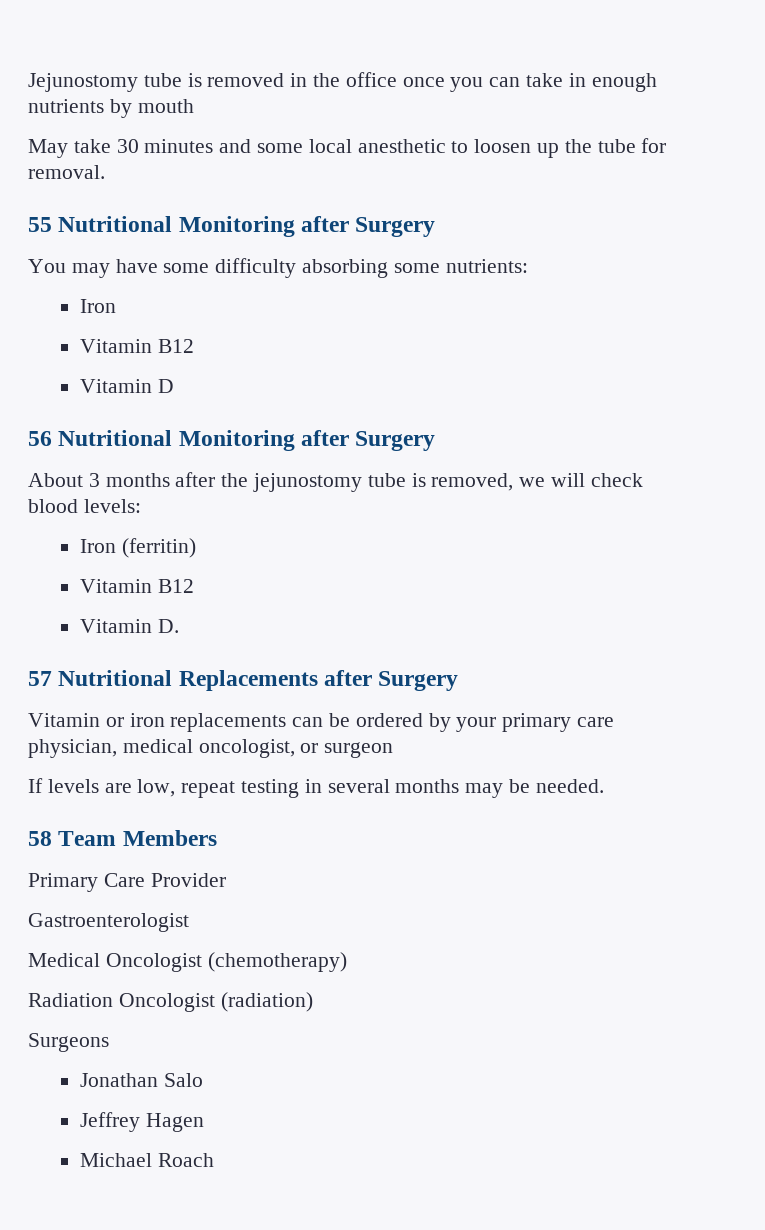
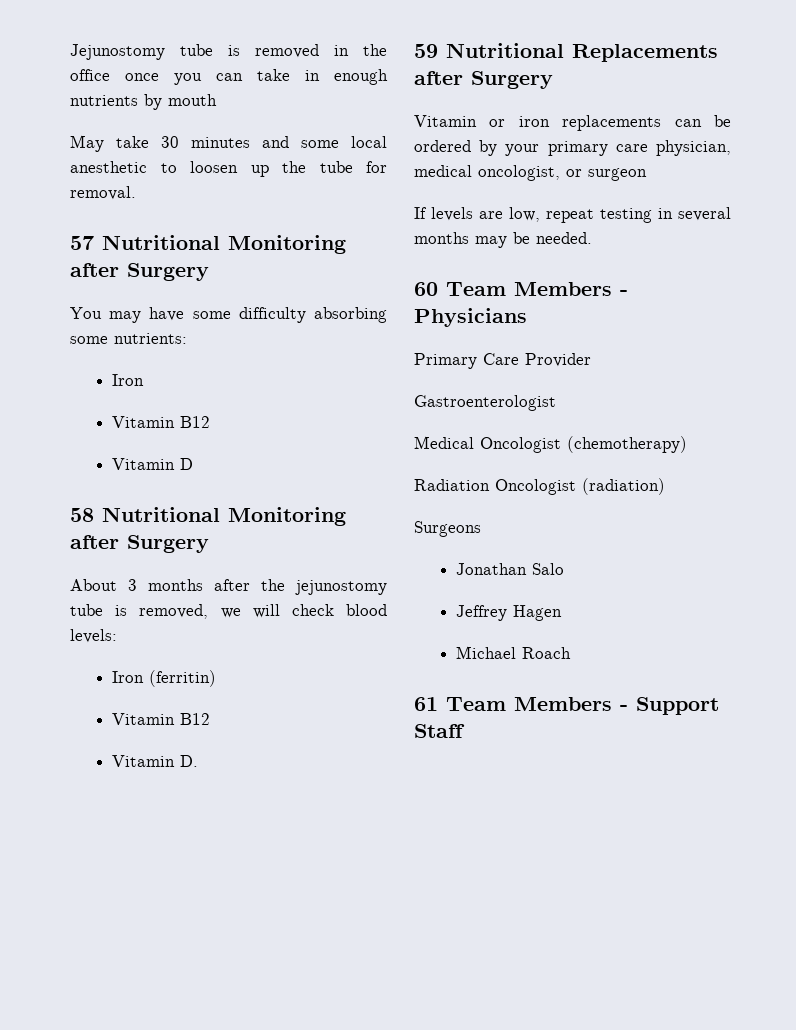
- 55 Nutritional Monitoring after Surgery
+ 57 Nutritional Monitoring after Surgery
- 56 Nutritional Monitoring after Surgery
+ 58 Nutritional Monitoring after Surgery
- 57 Nutritional Replacements after Surgery
+ 59 Nutritional Replacements after Surgery
- 58 Team Members
+ 60 Team Members - Physicians
+ 61 Team Members - Support Staff

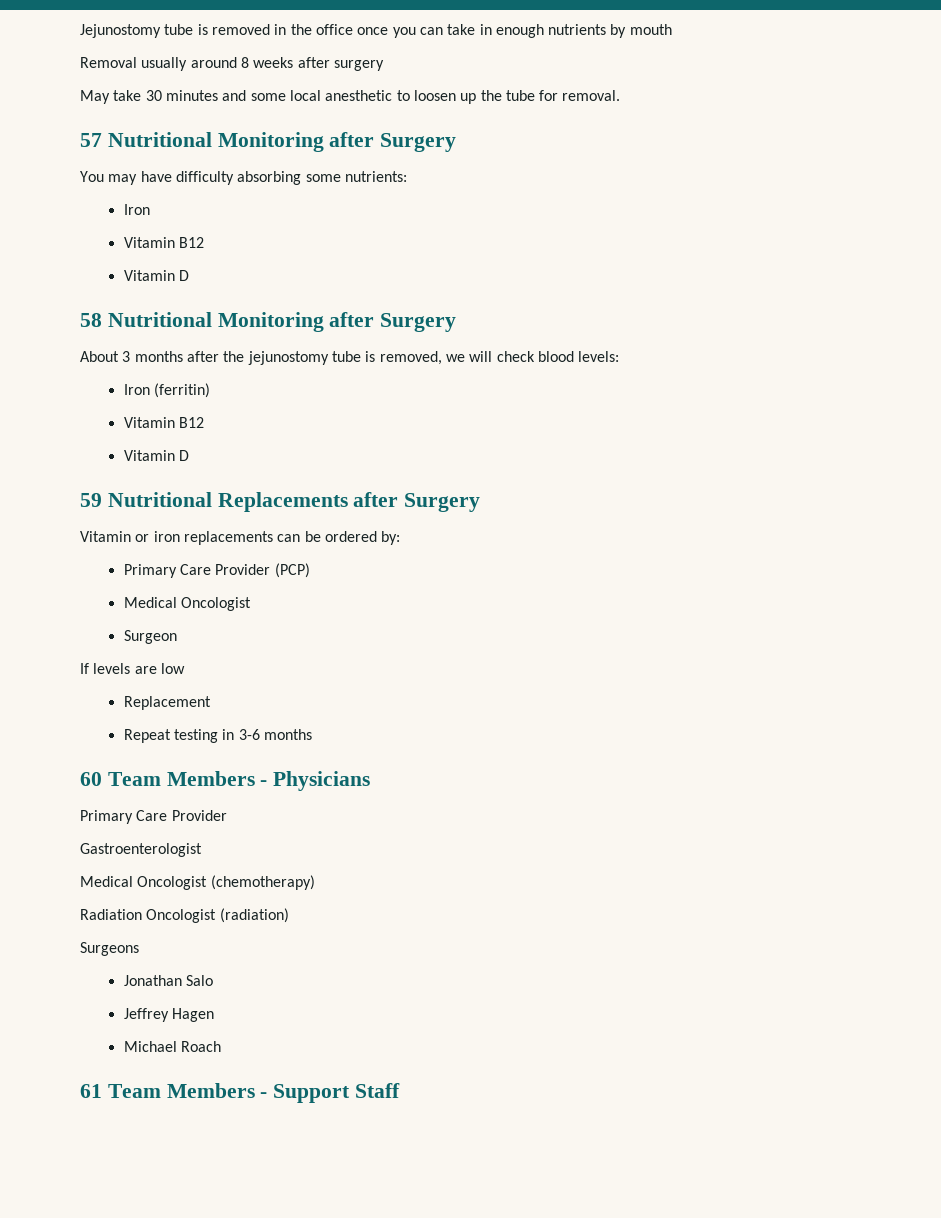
+ Removal usually around 8 weeks after surgery
- You may have some difficulty absorbing some nutrients:
+ You may have difficulty absorbing some nutrients:
  Iron (ferritin)
  Vitamin B12
- Vitamin D.
+ Vitamin D
- Vitamin or iron replacements can be ordered by your primary care physician, medical oncologist, or surgeon
+ Vitamin or iron replacements can be ordered by:
+ Primary Care Provider (PCP)
+ Medical Oncologist
+ Surgeon
- If levels are low, repeat testing in several months may be needed.
+ If levels are low
+ Replacement
+ Repeat testing in 3-6 months

